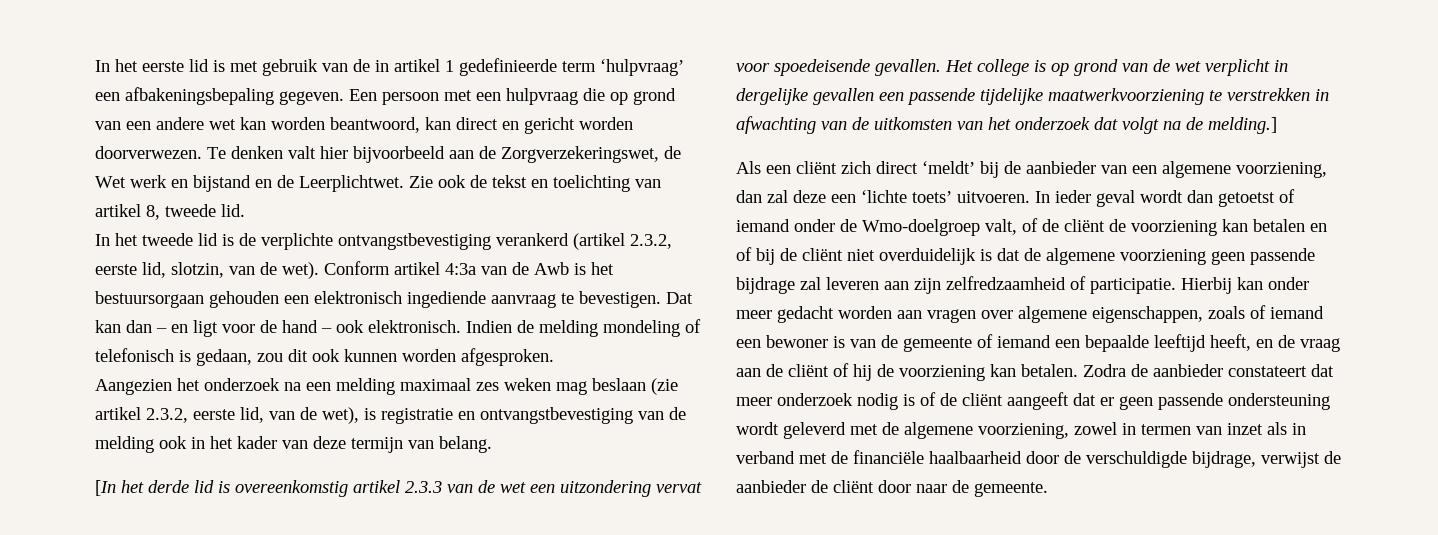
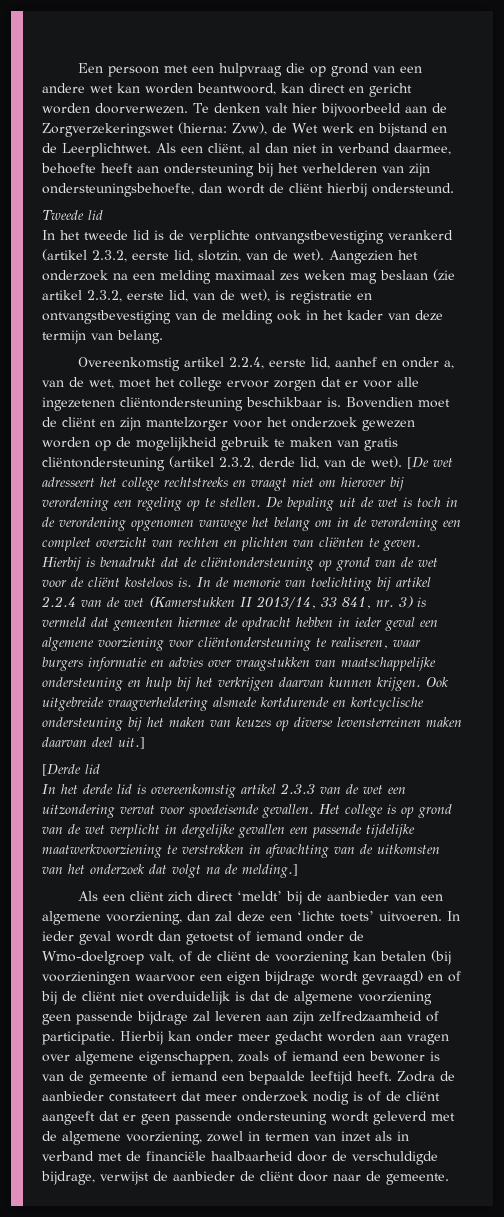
- In het eerste lid is met gebruik van de in artikel 1 gedefinieerde term ‘hulpvraag’ een afbakeningsbepaling gegeven.
- Te denken valt hier bijvoorbeeld aan de Zorgverzekeringswet, de Wet werk en bijstand en de Leerplichtwet.
+ Te denken valt hier bijvoorbeeld aan de Zorgverzekeringswet (hierna: Zvw), de Wet werk en bijstand en de Leerplichtwet.
- Zie ook de tekst en toelichting van artikel 8, tweede lid.
+ Als een cliënt, al dan niet in verband daarmee, behoefte heeft aan ondersteuning bij het verhelderen van zijn ondersteuningsbehoefte, dan wordt de cliënt hierbij ondersteund.
+ Tweede lid
- In het tweede lid is de verplichte ontvangstbevestiging verankerd (artikel 2.3.2, eerste lid, slotzin, van de wet). Conform artikel 4:3a van de Awb is het bestuursorgaan gehouden een elektronisch ingediende aanvraag te bevestigen. Dat kan dan – en ligt voor de hand – ook elektronisch. Indien de melding mondeling of telefonisch is gedaan, zou dit ook kunnen worden afgesproken.
- Aangezien het onderzoek na een melding maximaal zes weken mag beslaan (zie artikel 2.3.2, eerste lid, van de wet), is registratie en ontvangstbevestiging van de melding ook in het kader van deze termijn van belang.
+ In het tweede lid is de verplichte ontvangstbevestiging verankerd (artikel 2.3.2, eerste lid, slotzin, van de wet). Aangezien het onderzoek na een melding maximaal zes weken mag beslaan (zie artikel 2.3.2, eerste lid, van de wet), is registratie en ontvangstbevestiging van de melding ook in het kader van deze termijn van belang.
- [In het derde lid is overeenkomstig artikel 2.3.3 van de wet een uitzondering vervat voor spoedeisende gevallen.
+ Overeenkomstig artikel 2.2.4, eerste lid, aanhef en onder a, van de wet, moet het college ervoor zorgen dat er voor alle ingezetenen cliëntondersteuning beschikbaar is. Bovendien moet de cliënt en zijn mantelzorger voor het onderzoek gewezen worden op de mogelijkheid gebruik te maken van gratis cliëntondersteuning (artikel 2.3.2, derde lid, van de wet). [De wet adresseert het college rechtstreeks en vraagt niet om hierover bij verordening een regeling op te stellen. De bepaling uit de wet is toch in de verordening opgenomen vanwege het belang om in de verordening een compleet overzicht van rechten en plichten van cliënten te geven. Hierbij is benadrukt dat de cliëntondersteuning op grond van de wet voor de cliënt kosteloos is. In de memorie van toelichting bij artikel 2.2.4 van de wet (Kamerstukken II 2013/14, 33 841, nr. 3) is vermeld dat gemeenten hiermee de opdracht hebben in ieder geval een algemene voorziening voor cliëntondersteuning te realiseren, waar burgers informatie en advies over vraagstukken van maatschappelijke ondersteuning en hulp bij het verkrijgen daarvan kunnen krijgen. Ook uitgebreide vraagverheldering alsmede kortdurende en kortcyclische ondersteuning bij het maken van keuzes op diverse levensterreinen maken daarvan deel uit.]
+ [Derde lid
+ In het derde lid is overeenkomstig artikel 2.3.3 van de wet een uitzondering vervat voor spoedeisende gevallen.
- In ieder geval wordt dan getoetst of iemand onder de Wmo-doelgroep valt, of de cliënt de voorziening kan betalen en of bij de cliënt niet overduidelijk is dat de algemene voorziening geen passende bijdrage zal leveren aan zijn zelfredzaamheid of participatie.
+ In ieder geval wordt dan getoetst of iemand onder de Wmo-doelgroep valt, of de cliënt de voorziening kan betalen (bij voorzieningen waarvoor een eigen bijdrage wordt gevraagd) en of bij de cliënt niet overduidelijk is dat de algemene voorziening geen passende bijdrage zal leveren aan zijn zelfredzaamheid of participatie.
- Hierbij kan onder meer gedacht worden aan vragen over algemene eigenschappen, zoals of iemand een bewoner is van de gemeente of iemand een bepaalde leeftijd heeft, en de vraag aan de cliënt of hij de voorziening kan betalen.
+ Hierbij kan onder meer gedacht worden aan vragen over algemene eigenschappen, zoals of iemand een bewoner is van de gemeente of iemand een bepaalde leeftijd heeft.

